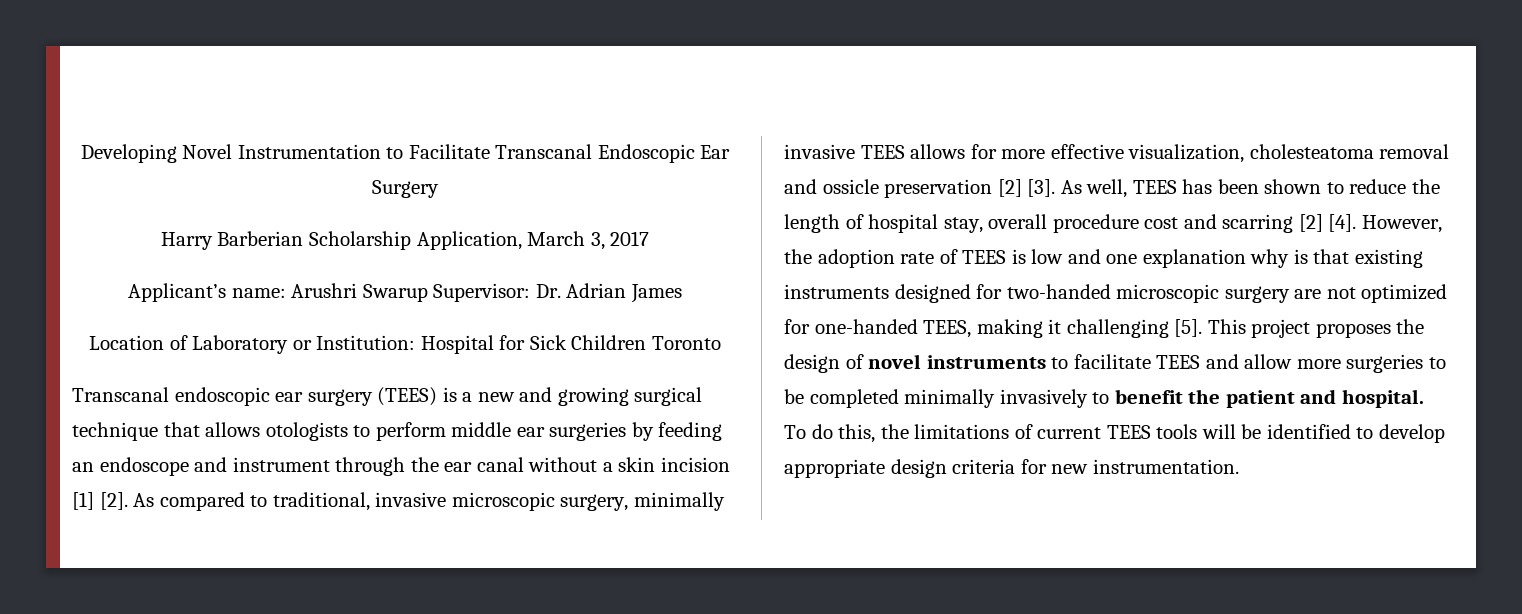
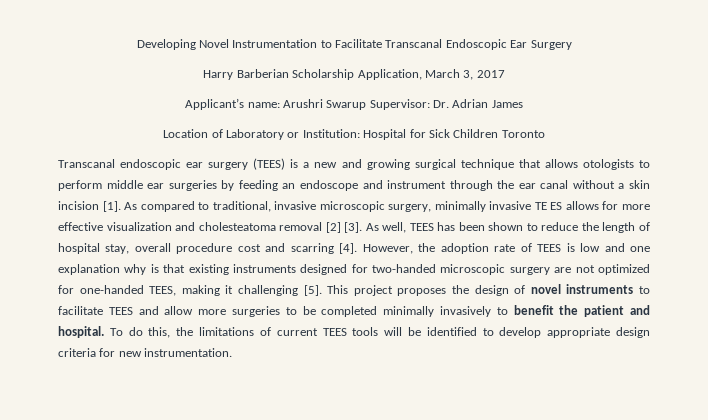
- Transcanal endoscopic ear surgery (TEES) is a new and growing surgical technique that allows otologists to perform middle ear surgeries by feeding an endoscope and instrument through the ear canal without a skin incision [1] [2].
+ Transcanal endoscopic ear surgery (TEES) is a new and growing surgical technique that allows otologists to perform middle ear surgeries by feeding an endoscope and instrument through the ear canal without a skin incision [1].
- As compared to traditional, invasive microscopic surgery, minimally invasive TEES allows for more effective visualization, cholesteatoma removal and ossicle preservation [2] [3].
+ As compared to traditional, invasive microscopic surgery, minimally invasive TE ES allows for more effective visualization and cholesteatoma removal [2] [3].
- As well, TEES has been shown to reduce the length of hospital stay, overall procedure cost and scarring [2] [4].
+ As well, TEES has been shown to reduce the length of hospital stay, overall procedure cost and scarring [4].

